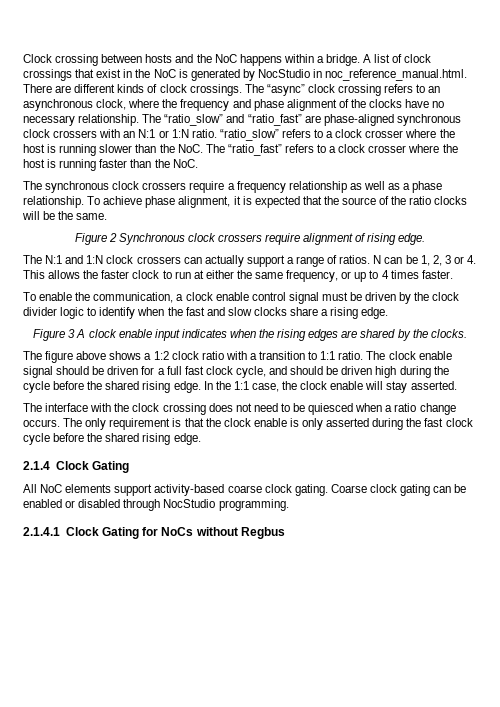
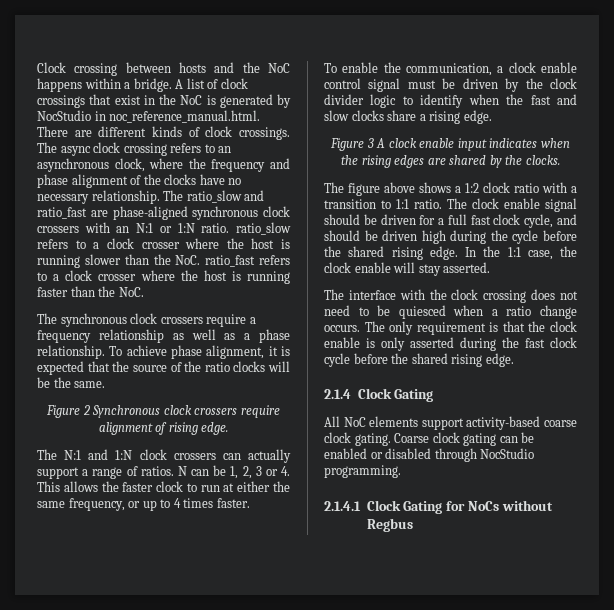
- The “async” clock crossing refers to an asynchronous clock, where the frequency and phase alignment of the clocks have no necessary relationship.
+ The async clock crossing refers to an asynchronous clock, where the frequency and phase alignment of the clocks have no necessary relationship.
- The “ratio_slow” and “ratio_fast” are phase-aligned synchronous clock crossers with an N:1 or 1:N ratio. “ratio_slow” refers to a clock crosser where the host is running slower than the NoC. The “ratio_fast” refers to a clock crosser where the host is running faster than the NoC.
+ The ratio_slow and ratio_fast are phase-aligned synchronous clock crossers with an N:1 or 1:N ratio. ratio_slow refers to a clock crosser where the host is running slower than the NoC. ratio_fast refers to a clock crosser where the host is running faster than the NoC.

